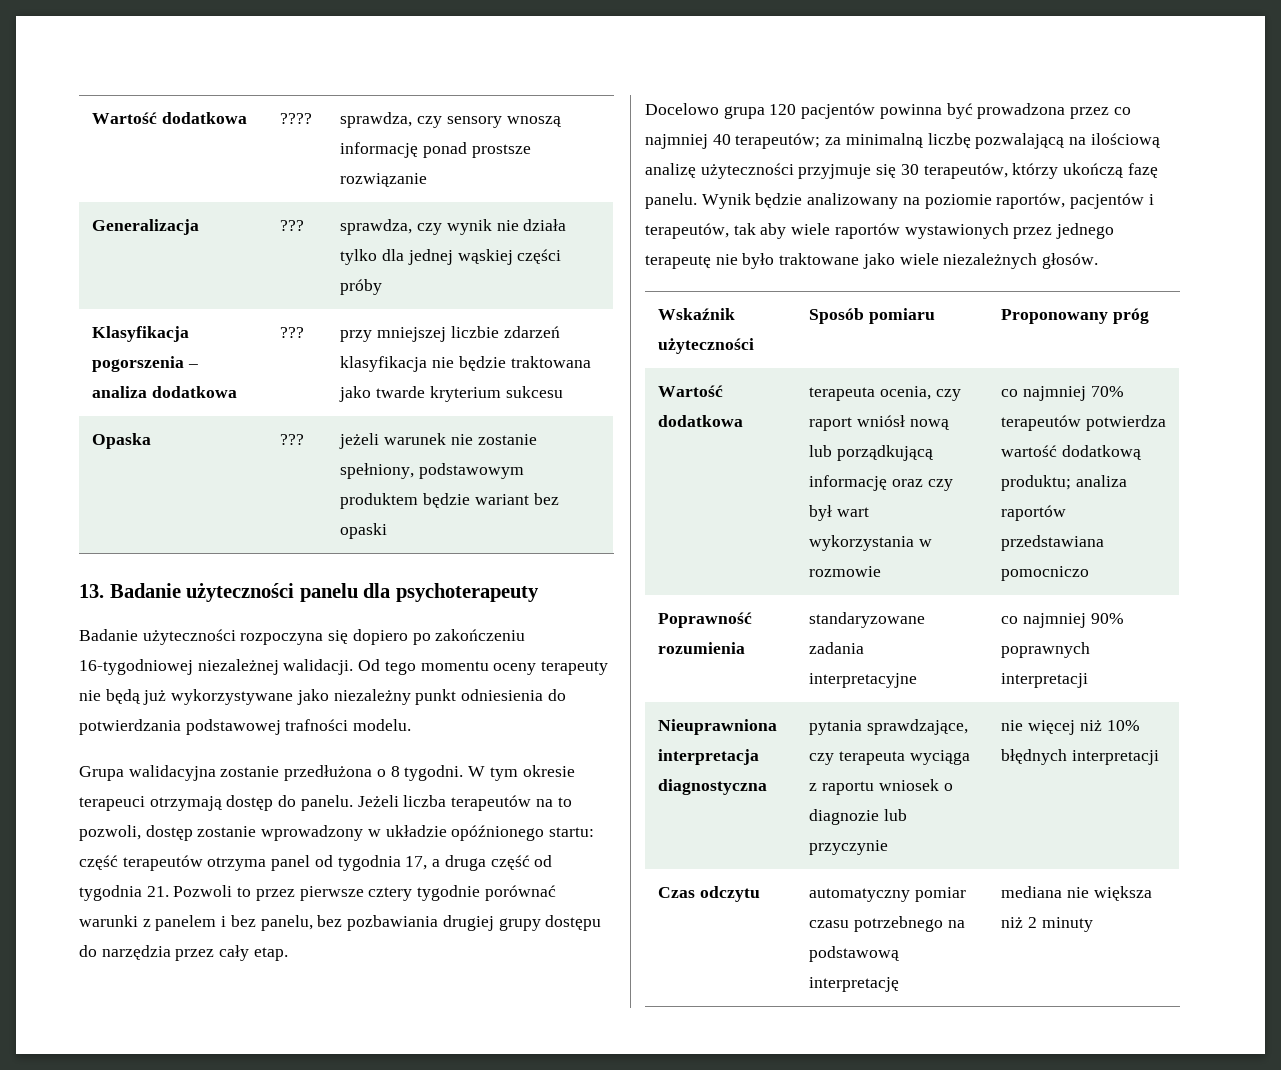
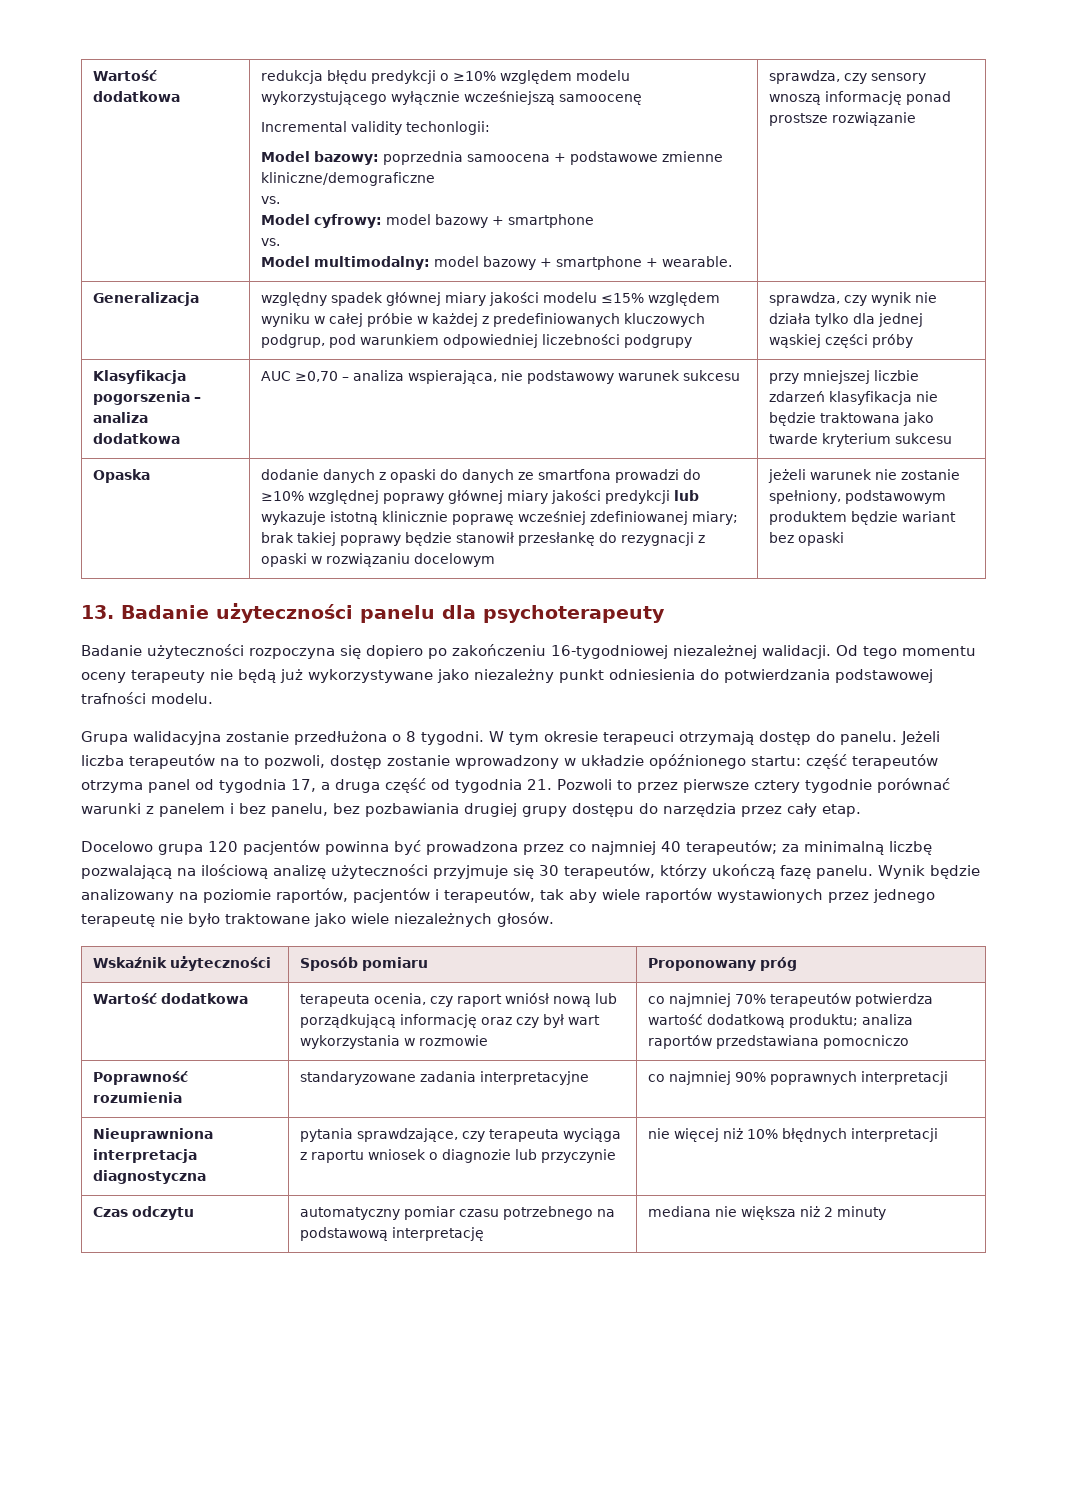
- Wartość dodatkowa | ????
+ Wartość dodatkowa | redukcja błędu predykcji o ≥10% względem modelu wykorzystującego wyłącznie wcześniejszą samoocenę
+ Incremental validity techonlogii:
+ Model bazowy: poprzednia samoocena + podstawowe zmienne kliniczne/demograficzne
+ vs.
+ Model cyfrowy: model bazowy + smartphone
+ vs.
+ Model multimodalny: model bazowy + smartphone + wearable.
- Generalizacja | ??? | sprawdza, czy wynik nie działa tylko dla jednej wąskiej części próby
+ Generalizacja | względny spadek głównej miary jakości modelu ≤15% względem wyniku w całej próbie w każdej z predefiniowanych kluczowych podgrup, pod warunkiem odpowiedniej liczebności podgrupy | sprawdza, czy wynik nie działa tylko dla jednej wąskiej części próby
- Klasyfikacja pogorszenia – analiza dodatkowa | ??? | przy mniejszej liczbie zdarzeń klasyfikacja nie będzie traktowana jako twarde kryterium sukcesu
+ Klasyfikacja pogorszenia – analiza dodatkowa | AUC ≥0,70 – analiza wspierająca, nie podstawowy warunek sukcesu | przy mniejszej liczbie zdarzeń klasyfikacja nie będzie traktowana jako twarde kryterium sukcesu
- Opaska | ???
+ Opaska | dodanie danych z opaski do danych ze smartfona prowadzi do ≥10% względnej poprawy głównej miary jakości predykcji lub wykazuje istotną klinicznie poprawę wcześniej zdefiniowanej miary; brak takiej poprawy będzie stanowił przesłankę do rezygnacji z opaski w rozwiązaniu docelowym

